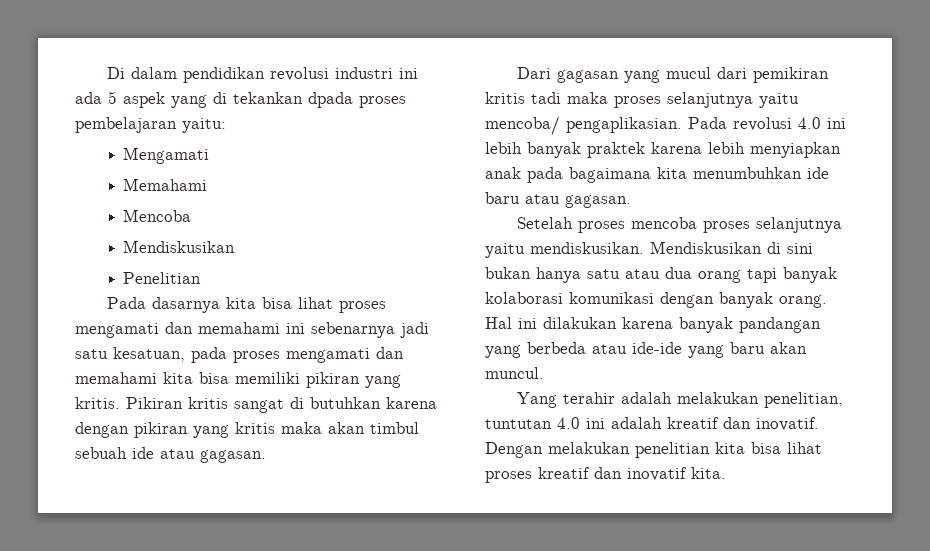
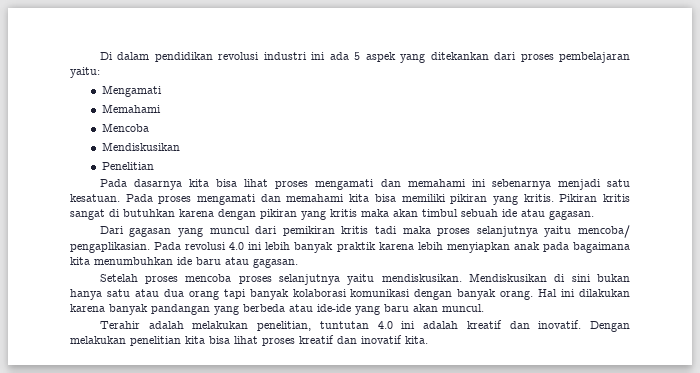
- Di dalam pendidikan revolusi industri ini ada 5 aspek yang di tekankan dpada proses pembelajaran yaitu:
+ Di dalam pendidikan revolusi industri ini ada 5 aspek yang ditekankan dari proses pembelajaran yaitu:
- Pada dasarnya kita bisa lihat proses mengamati dan memahami ini sebenarnya jadi satu kesatuan, pada proses mengamati dan memahami kita bisa memiliki pikiran yang kritis.
+ Pada dasarnya kita bisa lihat proses mengamati dan memahami ini sebenarnya menjadi satu kesatuan. Pada proses mengamati dan memahami kita bisa memiliki pikiran yang kritis.
- Dari gagasan yang mucul dari pemikiran kritis tadi maka proses selanjutnya yaitu mencoba/ pengaplikasian.
+ Dari gagasan yang muncul dari pemikiran kritis tadi maka proses selanjutnya yaitu mencoba/ pengaplikasian.
- Pada revolusi 4.0 ini lebih banyak praktek karena lebih menyiapkan anak pada bagaimana kita menumbuhkan ide baru atau gagasan.
+ Pada revolusi 4.0 ini lebih banyak praktik karena lebih menyiapkan anak pada bagaimana kita menumbuhkan ide baru atau gagasan.
- Yang terahir adalah melakukan penelitian, tuntutan 4.0 ini adalah kreatif dan inovatif.
+ Terahir adalah melakukan penelitian, tuntutan 4.0 ini adalah kreatif dan inovatif.

